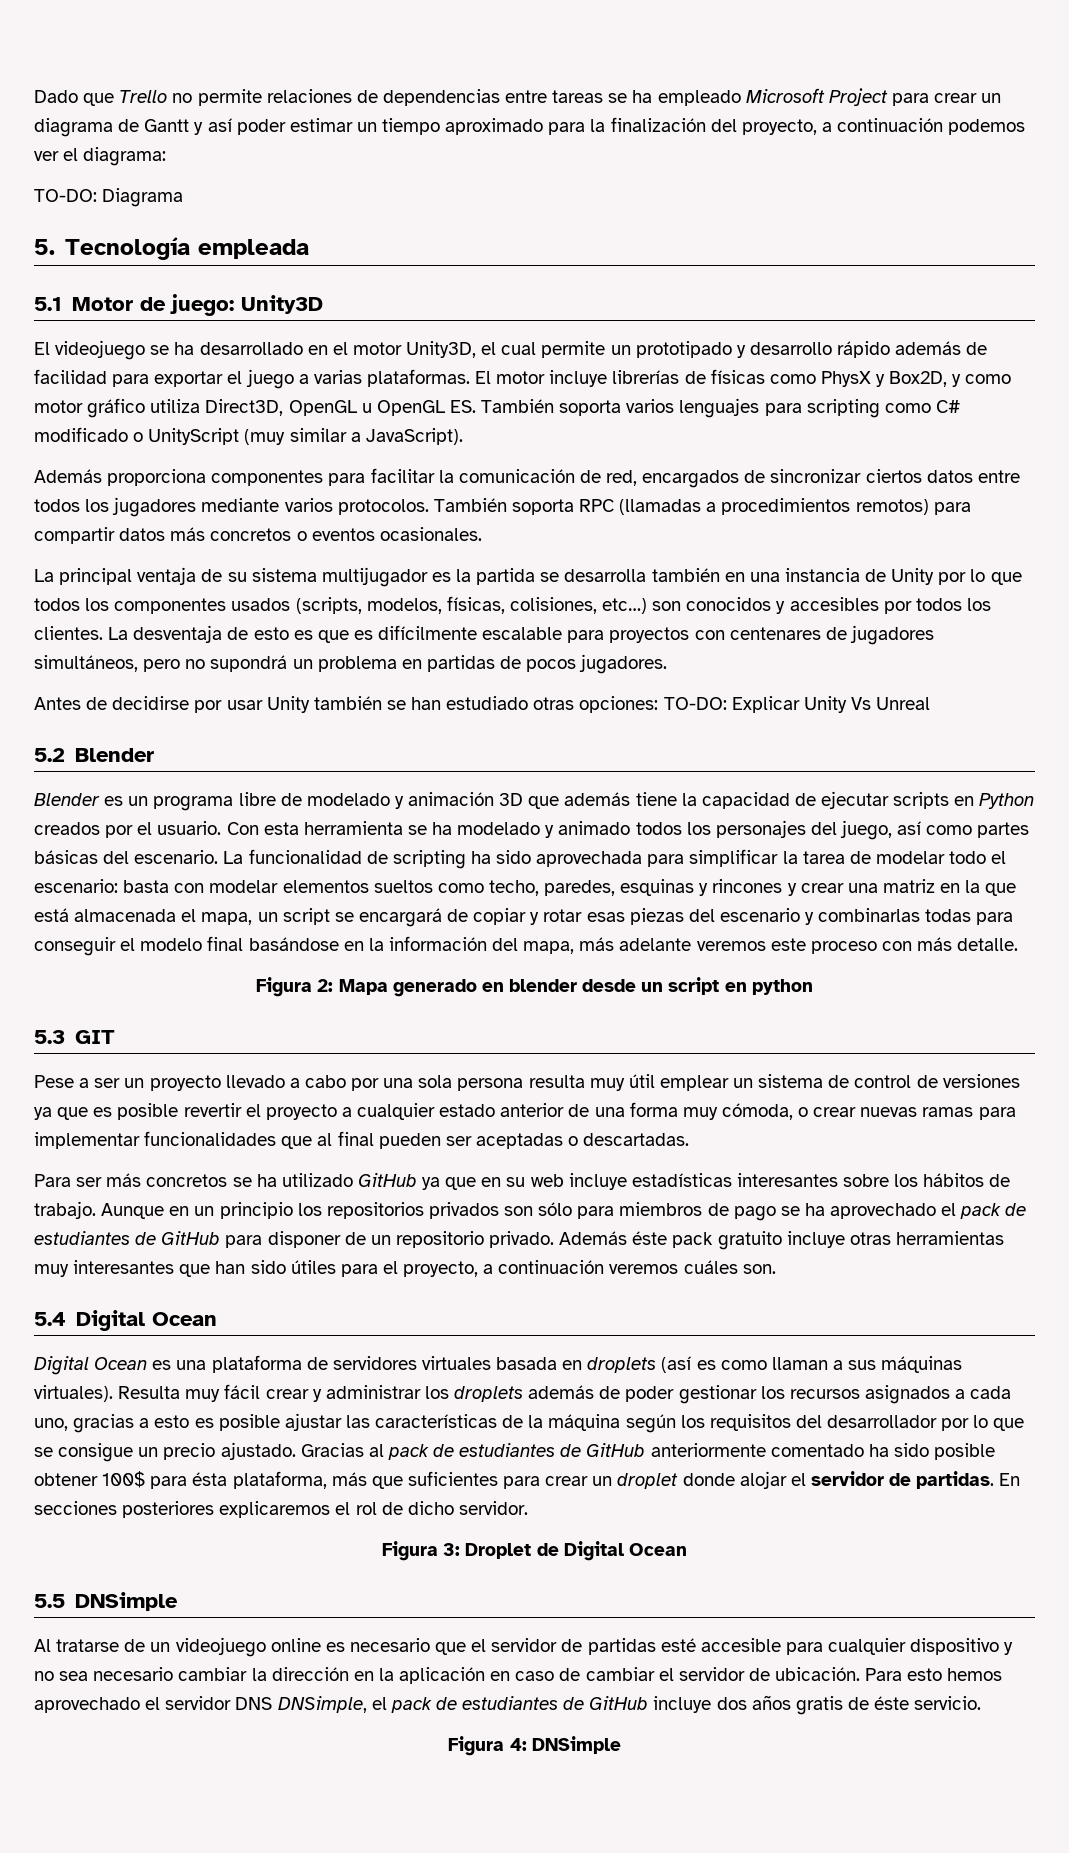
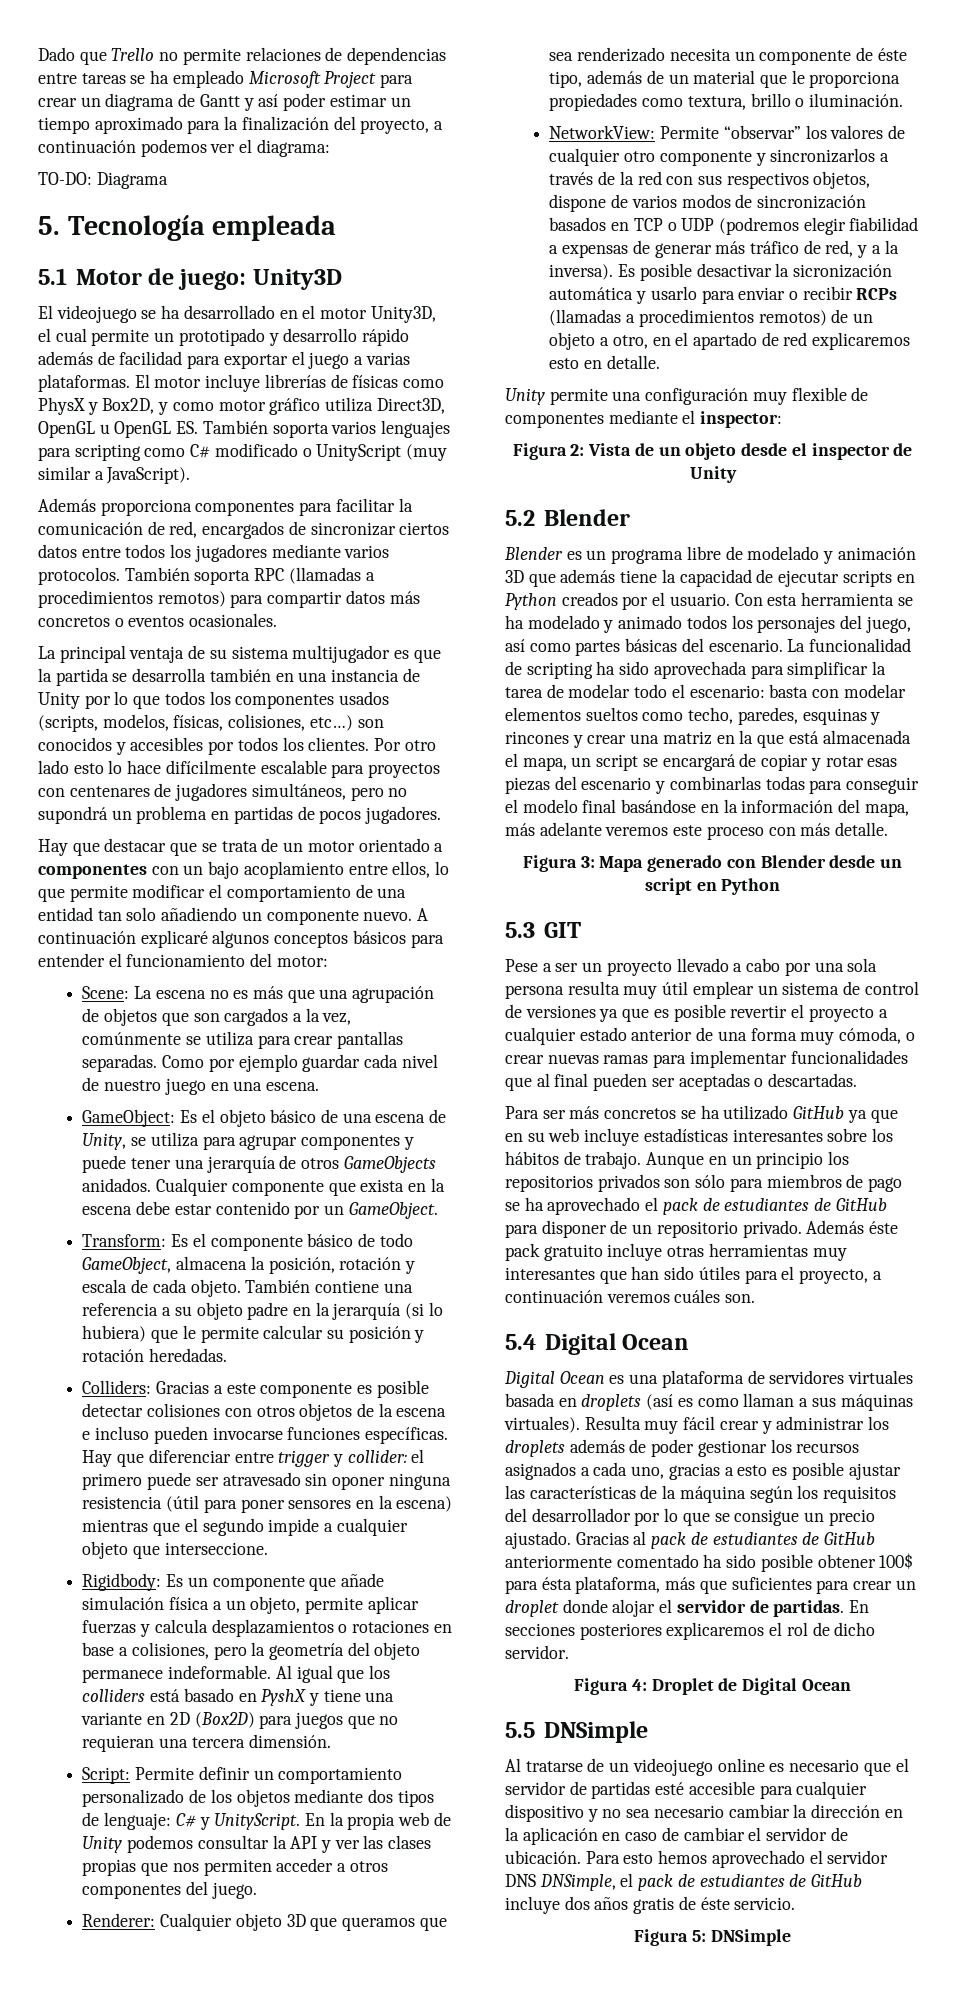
- La principal ventaja de su sistema multijugador es la partida se desarrolla también en una instancia de Unity por lo que todos los componentes usados (scripts, modelos, físicas, colisiones, etc…) son conocidos y accesibles por todos los clientes.
+ La principal ventaja de su sistema multijugador es que la partida se desarrolla también en una instancia de Unity por lo que todos los componentes usados (scripts, modelos, físicas, colisiones, etc…) son conocidos y accesibles por todos los clientes.
- La desventaja de esto es que es difícilmente escalable para proyectos con centenares de jugadores simultáneos, pero no supondrá un problema en partidas de pocos jugadores.
+ Por otro lado esto lo hace difícilmente escalable para proyectos con centenares de jugadores simultáneos, pero no supondrá un problema en partidas de pocos jugadores.
- Antes de decidirse por usar Unity también se han estudiado otras opciones: TO-DO: Explicar Unity Vs Unreal
+ Hay que destacar que se trata de un motor orientado a componentes con un bajo acoplamiento entre ellos, lo que permite modificar el comportamiento de una entidad tan solo añadiendo un componente nuevo. A continuación explicaré algunos conceptos básicos para entender el funcionamiento del motor:
+ Scene: La escena no es más que una agrupación de objetos que son cargados a la vez, comúnmente se utiliza para crear pantallas separadas. Como por ejemplo guardar cada nivel de nuestro juego en una escena.
+ GameObject: Es el objeto básico de una escena de Unity, se utiliza para agrupar componentes y puede tener una jerarquía de otros GameObjects anidados. Cualquier componente que exista en la escena debe estar contenido por un GameObject.
+ Transform: Es el componente básico de todo GameObject, almacena la posición, rotación y escala de cada objeto. También contiene una referencia a su objeto padre en la jerarquía (si lo hubiera) que le permite calcular su posición y rotación heredadas.
+ Colliders: Gracias a este componente es posible detectar colisiones con otros objetos de la escena e incluso pueden invocarse funciones específicas. Hay que diferenciar entre trigger y collider: el primero puede ser atravesado sin oponer ninguna resistencia (útil para poner sensores en la escena) mientras que el segundo impide a cualquier objeto que interseccione.
+ Rigidbody: Es un componente que añade simulación física a un objeto, permite aplicar fuerzas y calcula desplazamientos o rotaciones en base a colisiones, pero la geometría del objeto permanece indeformable. Al igual que los colliders está basado en PyshX y tiene una variante en 2D (Box2D) para juegos que no requieran una tercera dimensión.
+ Script: Permite definir un comportamiento personalizado de los objetos mediante dos tipos de lenguaje: C# y UnityScript. En la propia web de Unity podemos consultar la API y ver las clases propias que nos permiten acceder a otros componentes del juego.
+ Renderer: Cualquier objeto 3D que queramos que sea renderizado necesita un componente de éste tipo, además de un material que le proporciona propiedades como textura, brillo o iluminación.
+ NetworkView: Permite “observar” los valores de cualquier otro componente y sincronizarlos a través de la red con sus respectivos objetos, dispone de varios modos de sincronización basados en TCP o UDP (podremos elegir fiabilidad a expensas de generar más tráfico de red, y a la inversa). Es posible desactivar la sicronización automática y usarlo para enviar o recibir RCPs (llamadas a procedimientos remotos) de un objeto a otro, en el apartado de red explicaremos esto en detalle.
+ Unity permite una configuración muy flexible de componentes mediante el inspector:
+ Figura 2: Vista de un objeto desde el inspector de Unity
- Figura 2: Mapa generado en blender desde un script en python
+ Figura 3: Mapa generado con Blender desde un script en Python
- Figura 3: Droplet de Digital Ocean
+ Figura 4: Droplet de Digital Ocean
- Figura 4: DNSimple
+ Figura 5: DNSimple

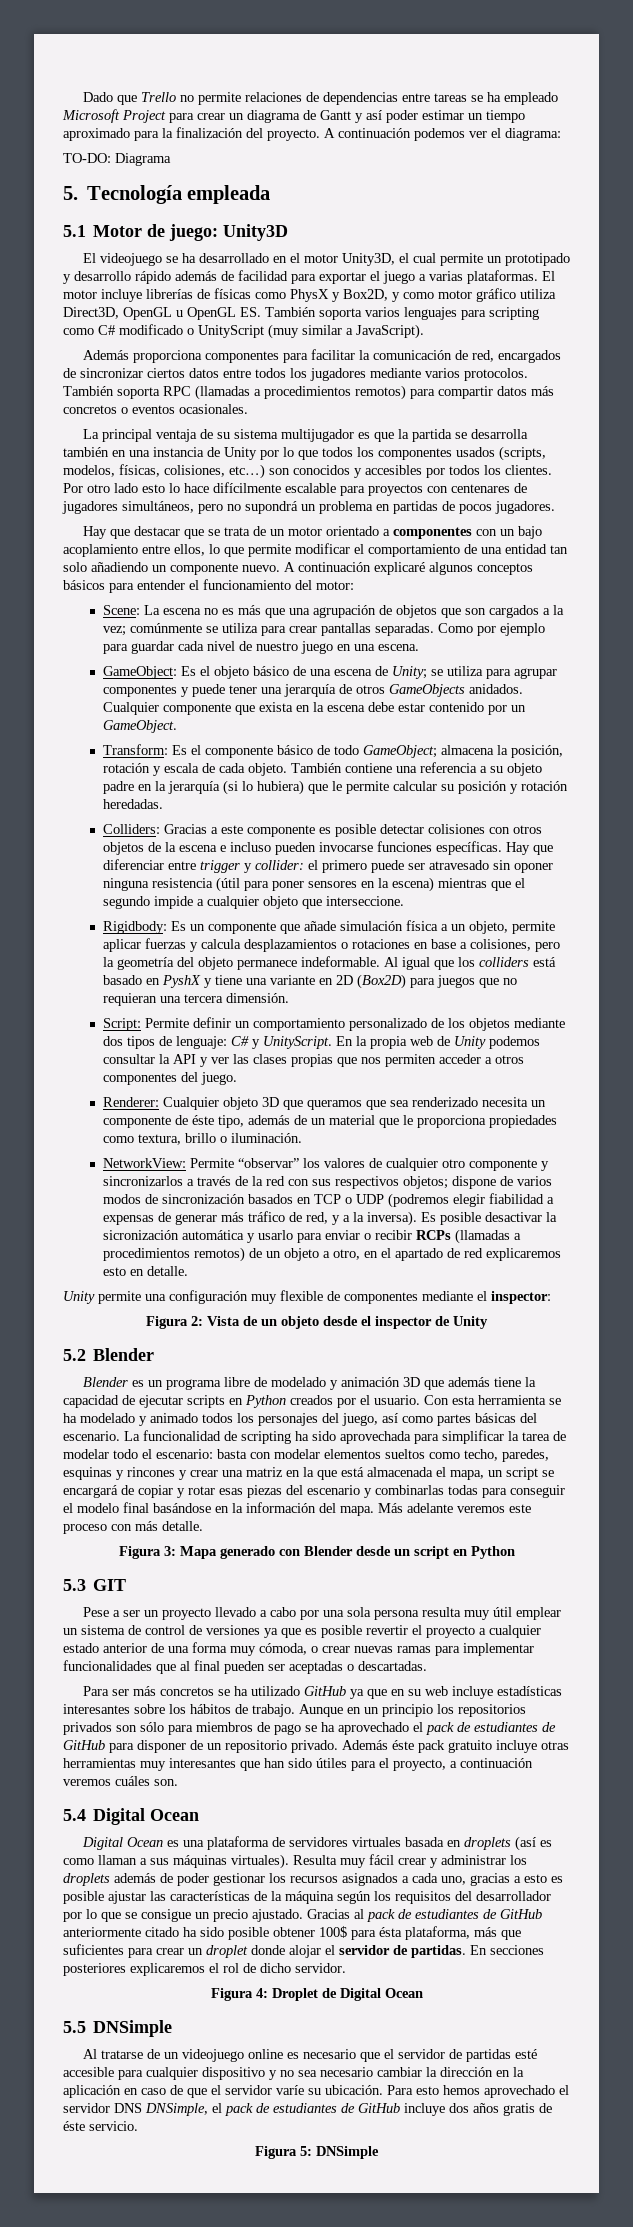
- Dado que Trello no permite relaciones de dependencias entre tareas se ha empleado Microsoft Project para crear un diagrama de Gantt y así poder estimar un tiempo aproximado para la finalización del proyecto, a continuación podemos ver el diagrama:
+ Dado que Trello no permite relaciones de dependencias entre tareas se ha empleado Microsoft Project para crear un diagrama de Gantt y así poder estimar un tiempo aproximado para la finalización del proyecto. A continuación podemos ver el diagrama:
- Scene: La escena no es más que una agrupación de objetos que son cargados a la vez, comúnmente se utiliza para crear pantallas separadas.
+ Scene: La escena no es más que una agrupación de objetos que son cargados a la vez; comúnmente se utiliza para crear pantallas separadas.
- Como por ejemplo guardar cada nivel de nuestro juego en una escena.
+ Como por ejemplo para guardar cada nivel de nuestro juego en una escena.
- GameObject: Es el objeto básico de una escena de Unity, se utiliza para agrupar componentes y puede tener una jerarquía de otros GameObjects anidados.
+ GameObject: Es el objeto básico de una escena de Unity; se utiliza para agrupar componentes y puede tener una jerarquía de otros GameObjects anidados.
- Transform: Es el componente básico de todo GameObject, almacena la posición, rotación y escala de cada objeto.
+ Transform: Es el componente básico de todo GameObject; almacena la posición, rotación y escala de cada objeto.
- NetworkView: Permite “observar” los valores de cualquier otro componente y sincronizarlos a través de la red con sus respectivos objetos, dispone de varios modos de sincronización basados en TCP o UDP (podremos elegir fiabilidad a expensas de generar más tráfico de red, y a la inversa).
+ NetworkView: Permite “observar” los valores de cualquier otro componente y sincronizarlos a través de la red con sus respectivos objetos; dispone de varios modos de sincronización basados en TCP o UDP (podremos elegir fiabilidad a expensas de generar más tráfico de red, y a la inversa).
- basta con modelar elementos sueltos como techo, paredes, esquinas y rincones y crear una matriz en la que está almacenada el mapa, un script se encargará de copiar y rotar esas piezas del escenario y combinarlas todas para conseguir el modelo final basándose en la información del mapa, más adelante veremos este proceso con más detalle.
+ basta con modelar elementos sueltos como techo, paredes, esquinas y rincones y crear una matriz en la que está almacenada el mapa, un script se encargará de copiar y rotar esas piezas del escenario y combinarlas todas para conseguir el modelo final basándose en la información del mapa. Más adelante veremos este proceso con más detalle.
- Gracias al pack de estudiantes de GitHub anteriormente comentado ha sido posible obtener 100$ para ésta plataforma, más que suficientes para crear un droplet donde alojar el servidor de partidas.
+ Gracias al pack de estudiantes de GitHub anteriormente citado ha sido posible obtener 100$ para ésta plataforma, más que suficientes para crear un droplet donde alojar el servidor de partidas.
- Al tratarse de un videojuego online es necesario que el servidor de partidas esté accesible para cualquier dispositivo y no sea necesario cambiar la dirección en la aplicación en caso de cambiar el servidor de ubicación.
+ Al tratarse de un videojuego online es necesario que el servidor de partidas esté accesible para cualquier dispositivo y no sea necesario cambiar la dirección en la aplicación en caso de que el servidor varíe su ubicación.

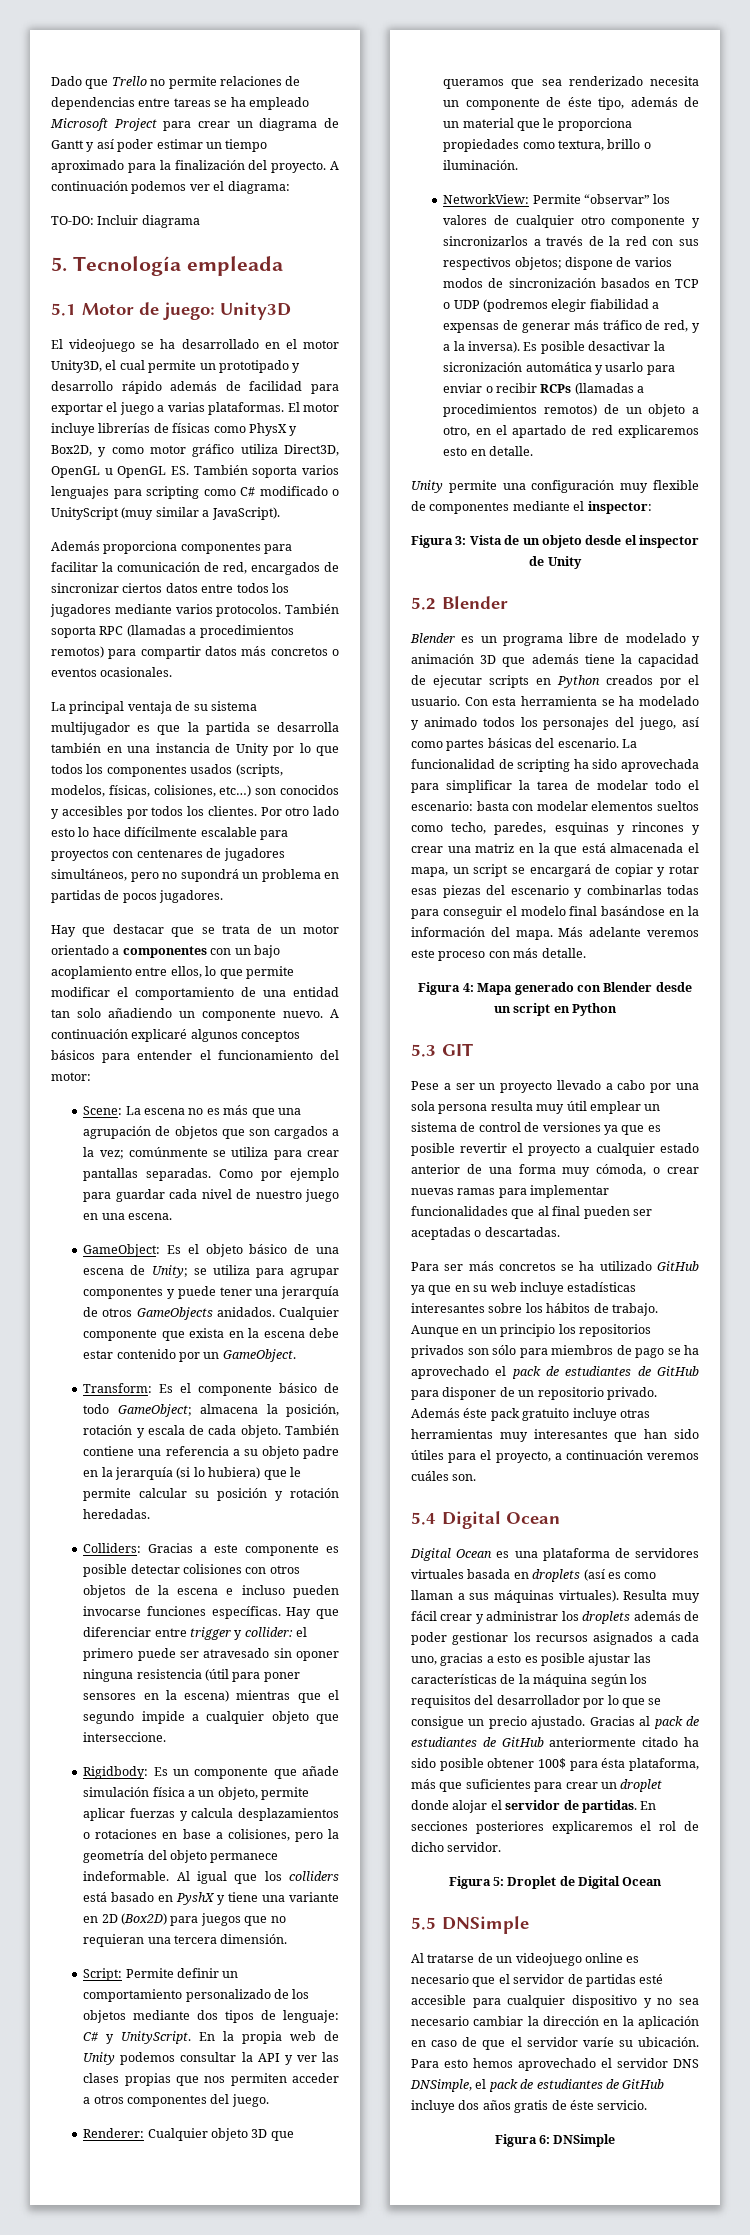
- TO-DO: Diagrama
+ TO-DO: Incluir diagrama
- Figura 2: Vista de un objeto desde el inspector de Unity
+ Figura 3: Vista de un objeto desde el inspector de Unity
- Figura 3: Mapa generado con Blender desde un script en Python
+ Figura 4: Mapa generado con Blender desde un script en Python
- Figura 4: Droplet de Digital Ocean
+ Figura 5: Droplet de Digital Ocean
- Figura 5: DNSimple
+ Figura 6: DNSimple

